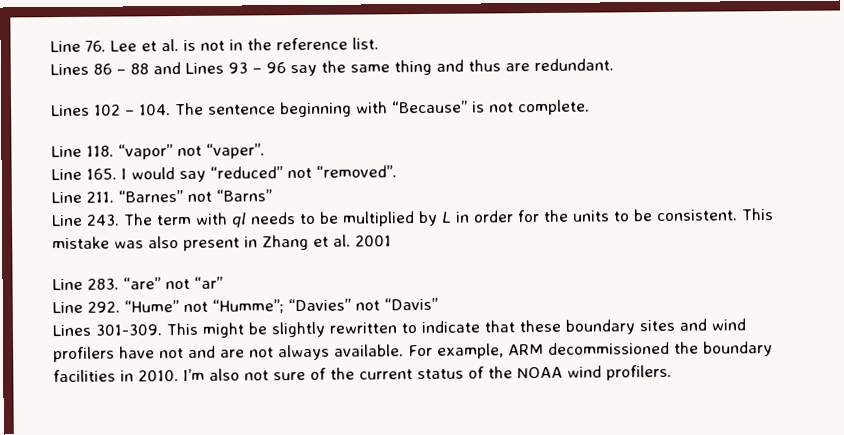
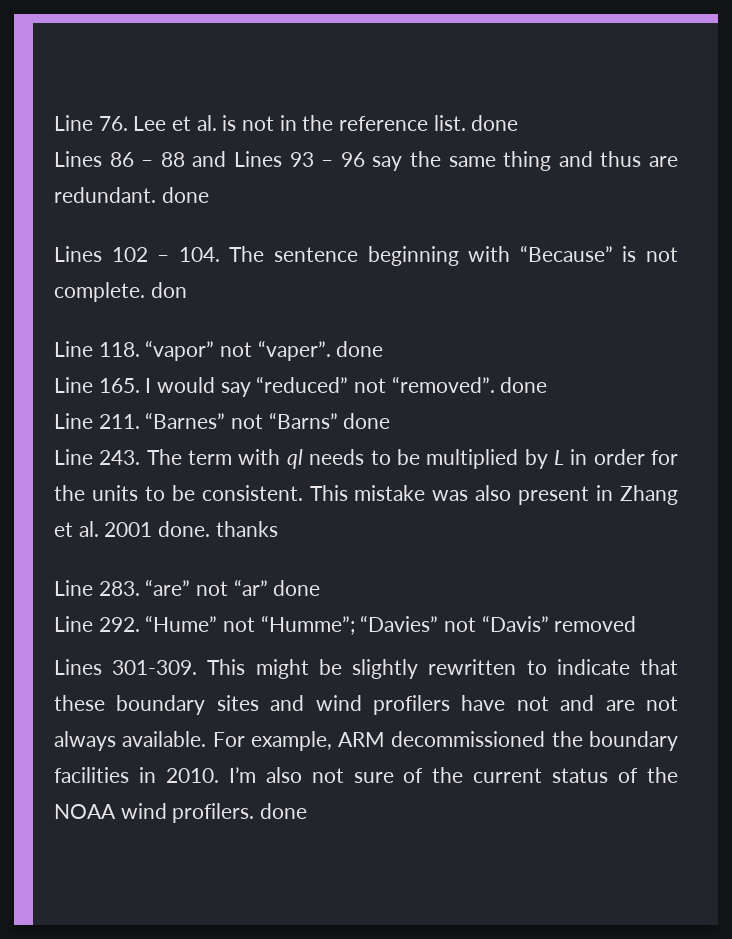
- Line 76. Lee et al. is not in the reference list.
+ Line 76. Lee et al. is not in the reference list. done
- Lines 86 – 88 and Lines 93 – 96 say the same thing and thus are redundant.
+ Lines 86 – 88 and Lines 93 – 96 say the same thing and thus are redundant. done
- Lines 102 – 104. The sentence beginning with “Because” is not complete.
+ Lines 102 – 104. The sentence beginning with “Because” is not complete. don
- Line 118. “vapor” not “vaper”.
+ Line 118. “vapor” not “vaper”. done
- Line 165. I would say “reduced” not “removed”.
+ Line 165. I would say “reduced” not “removed”. done
- Line 211. “Barnes” not “Barns”
+ Line 211. “Barnes” not “Barns” done
- This mistake was also present in Zhang et al. 2001
+ This mistake was also present in Zhang et al. 2001 done. thanks
- Line 283. “are” not “ar”
+ Line 283. “are” not “ar” done
- Line 292. “Hume” not “Humme”; “Davies” not “Davis”
+ Line 292. “Hume” not “Humme”; “Davies” not “Davis” removed
- I’m also not sure of the current status of the NOAA wind profilers.
+ I’m also not sure of the current status of the NOAA wind profilers. done

